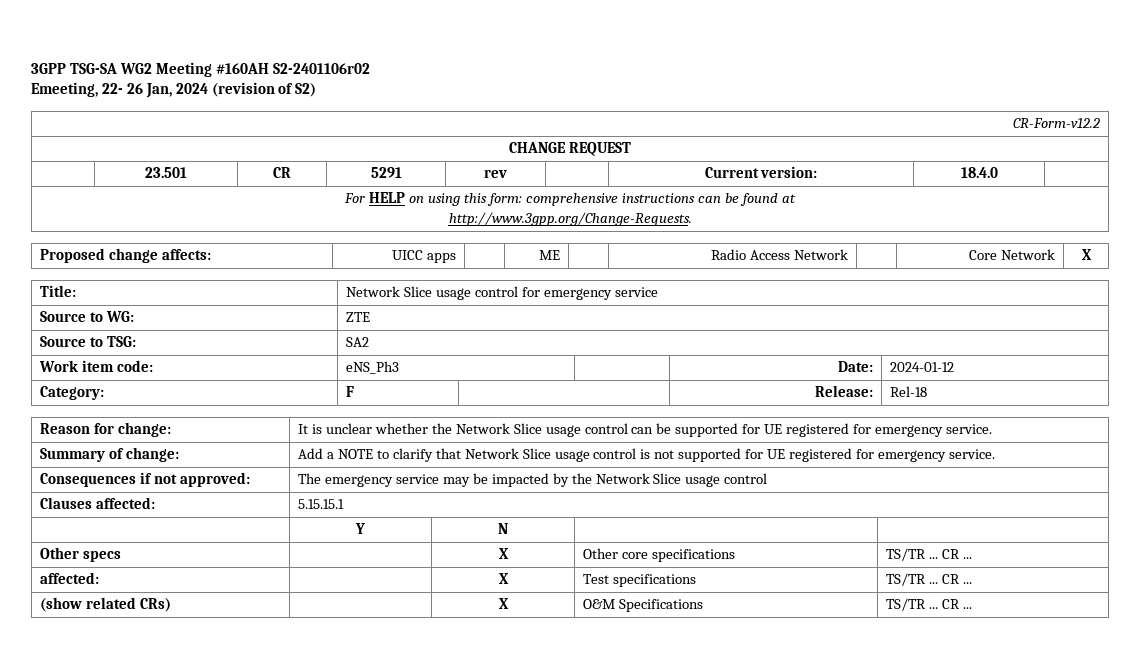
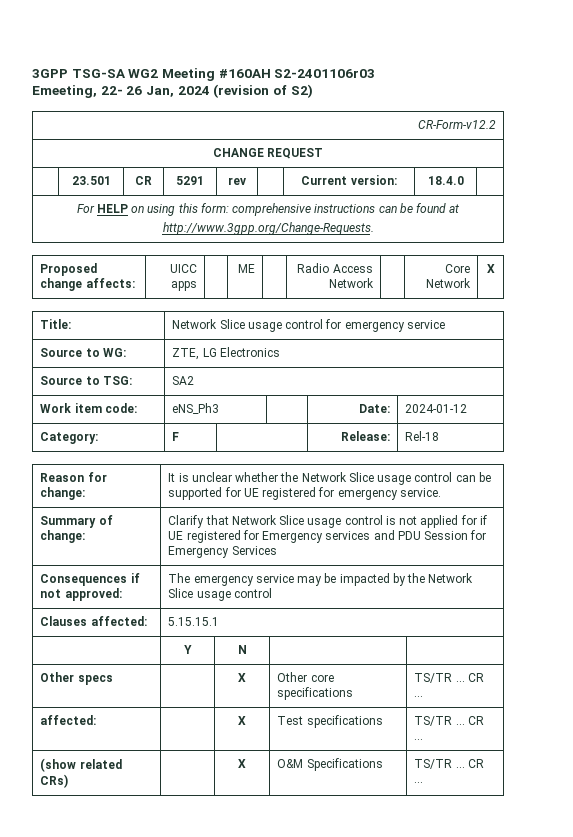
- 3GPP TSG-SA WG2 Meeting #160AH S2-2401106r02
+ 3GPP TSG-SA WG2 Meeting #160AH S2-2401106r03
- Source to WG: | ZTE
+ Source to WG: | ZTE, LG Electronics
- Summary of change: | Add a NOTE to clarify that Network Slice usage control is not supported for UE registered for emergency service.
+ Summary of change: | Clarify that Network Slice usage control is not applied for if UE registered for Emergency services and PDU Session for Emergency Services

